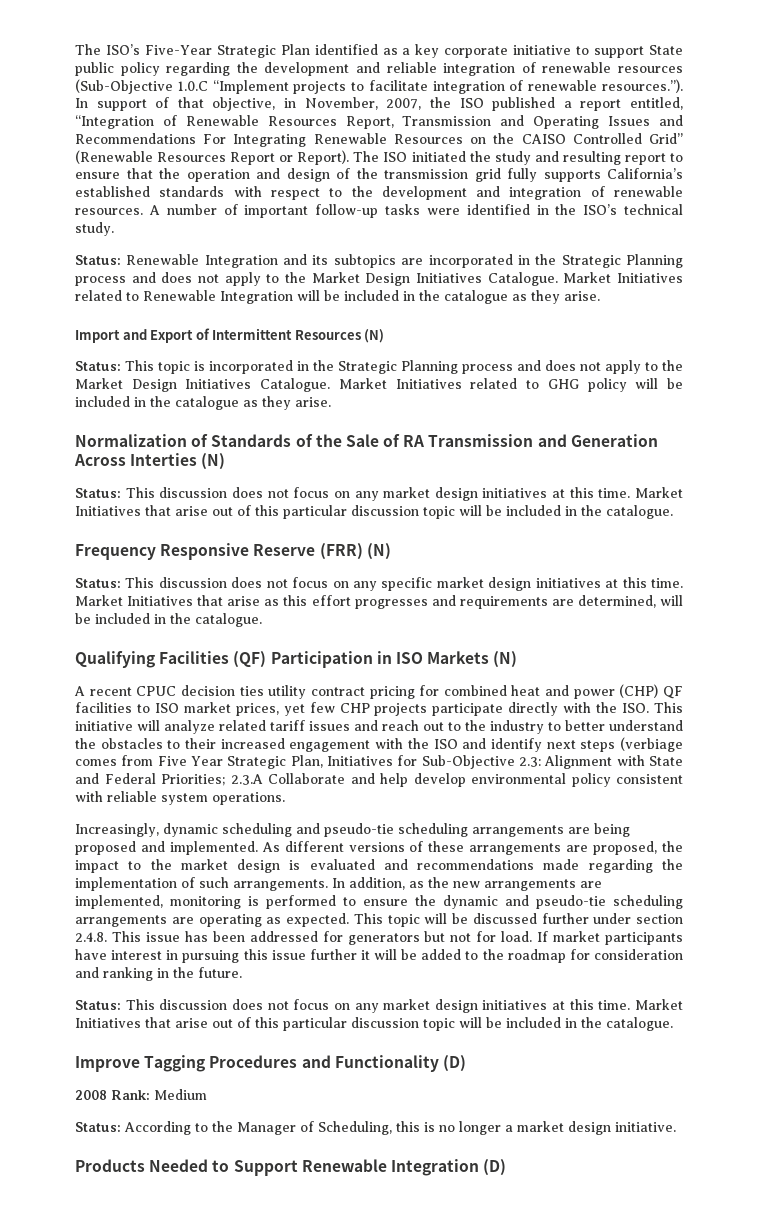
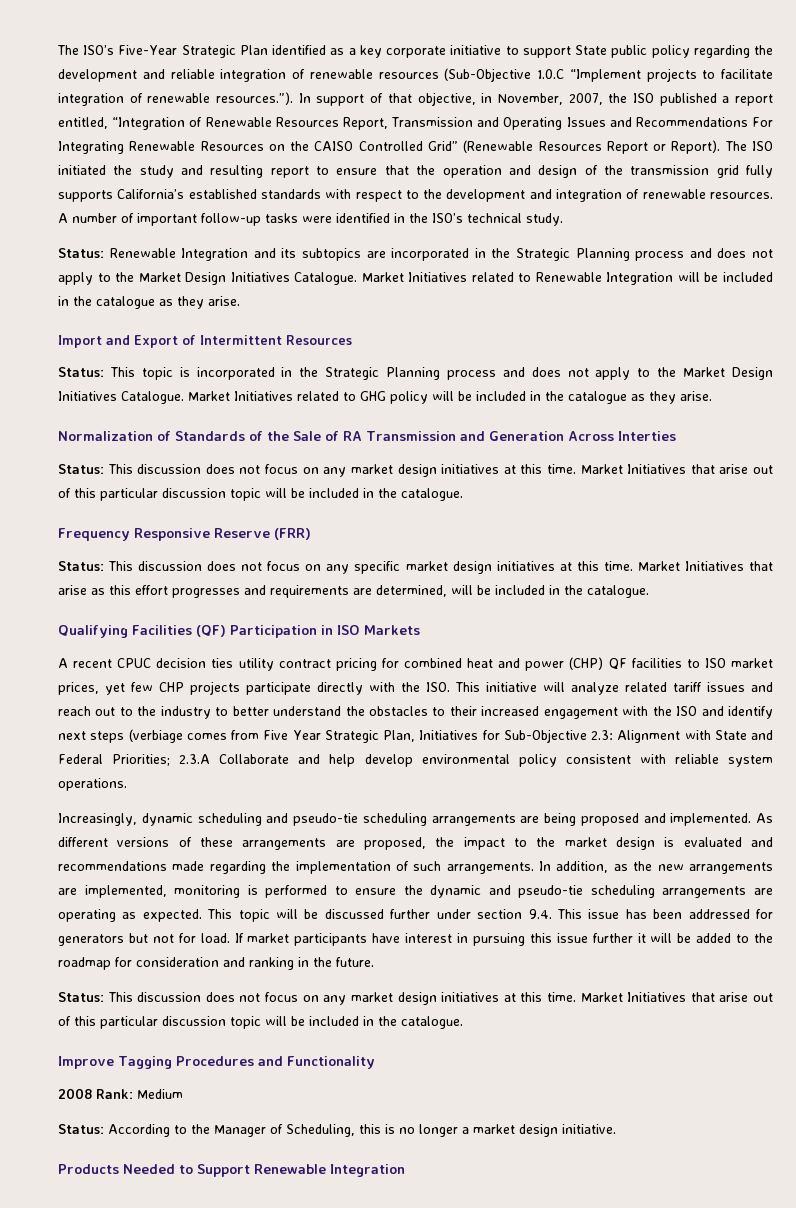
- Import and Export of Intermittent Resources (N)
+ Import and Export of Intermittent Resources
- Normalization of Standards of the Sale of RA Transmission and Generation Across Interties (N)
+ Normalization of Standards of the Sale of RA Transmission and Generation Across Interties
- Frequency Responsive Reserve (FRR) (N)
+ Frequency Responsive Reserve (FRR)
- Qualifying Facilities (QF) Participation in ISO Markets (N)
+ Qualifying Facilities (QF) Participation in ISO Markets
- This topic will be discussed further under section 2.4.8. This issue has been addressed for generators but not for load.
+ This topic will be discussed further under section 9.4. This issue has been addressed for generators but not for load.
- Improve Tagging Procedures and Functionality (D)
+ Improve Tagging Procedures and Functionality
- Products Needed to Support Renewable Integration (D)
+ Products Needed to Support Renewable Integration

